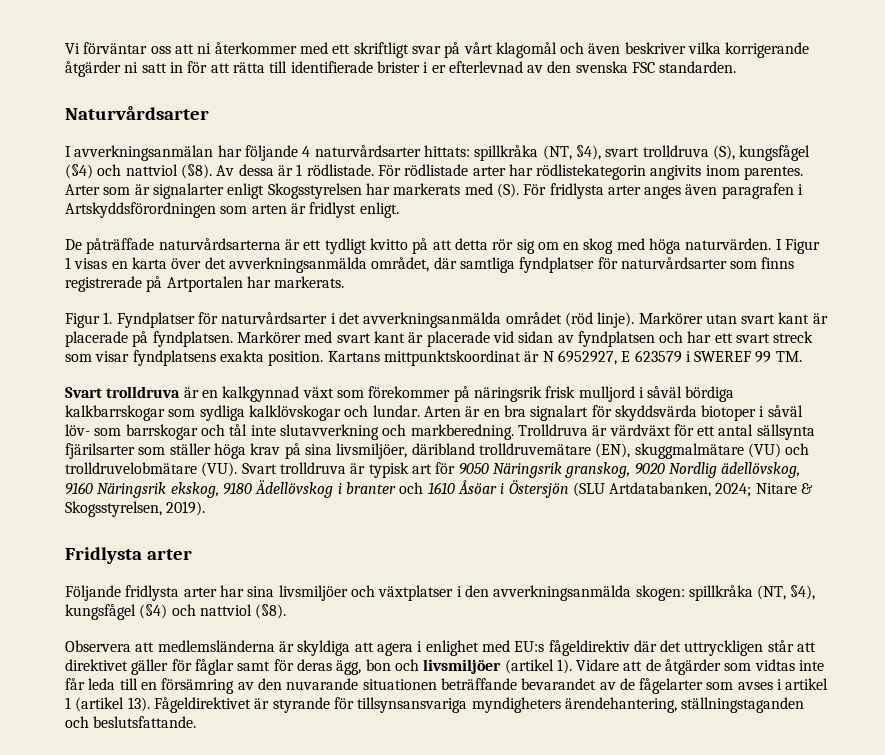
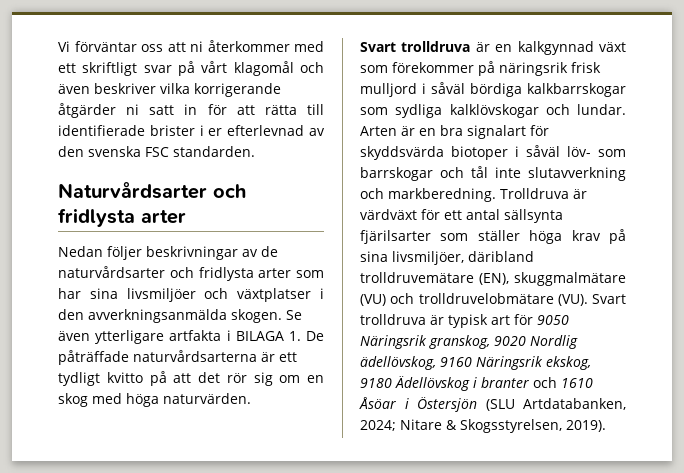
- Naturvårdsarter
- I avverkningsanmälan har följande 4 naturvårdsarter hittats: spillkråka (NT, §4), svart trolldruva (S), kungsfågel (§4) och nattviol (§8). Av dessa är 1 rödlistade. För rödlistade arter har rödlistekategorin angivits inom parentes. Arter som är signalarter enligt Skogsstyrelsen har markerats med (S). För fridlysta arter anges även paragrafen i Artskyddsförordningen som arten är fridlyst enligt.
- De påträffade naturvårdsarterna är ett tydligt kvitto på att detta rör sig om en skog med höga naturvärden. I Figur 1 visas en karta över det avverkningsanmälda området, där samtliga fyndplatser för naturvårdsarter som finns registrerade på Artportalen har markerats.
- Figur 1. Fyndplatser för naturvårdsarter i det avverkningsanmälda området (röd linje). Markörer utan svart kant är placerade på fyndplatsen. Markörer med svart kant är placerade vid sidan av fyndplatsen och har ett svart streck som visar fyndplatsens exakta position. Kartans mittpunktskoordinat är N 6952927, E 623579 i SWEREF 99 TM.
+ Naturvårdsarter och fridlysta arter
+ Nedan följer beskrivningar av de naturvårdsarter och fridlysta arter som har sina livsmiljöer och växtplatser i den avverkningsanmälda skogen. Se även ytterligare artfakta i BILAGA 1. De påträffade naturvårdsarterna är ett tydligt kvitto på att det rör sig om en skog med höga naturvärden.
- Fridlysta arter
- Följande fridlysta arter har sina livsmiljöer och växtplatser i den avverkningsanmälda skogen: spillkråka (NT, §4), kungsfågel (§4) och nattviol (§8).
- Observera att medlemsländerna är skyldiga att agera i enlighet med EU:s fågeldirektiv där det uttryckligen står att direktivet gäller för fåglar samt för deras ägg, bon och livsmiljöer (artikel 1). Vidare att de åtgärder som vidtas inte får leda till en försämring av den nuvarande situationen beträffande bevarandet av de fågelarter som avses i artikel 1 (artikel 13). Fågeldirektivet är styrande för tillsynsansvariga myndigheters ärendehantering, ställningstaganden och beslutsfattande.

